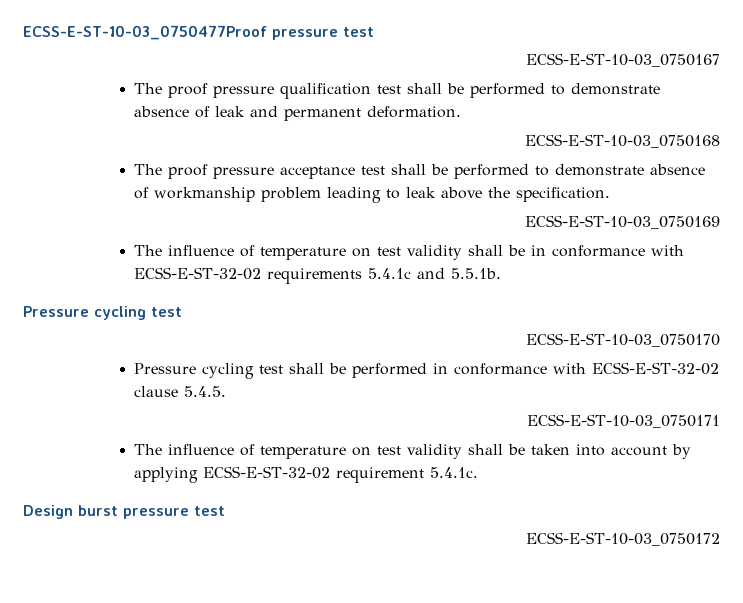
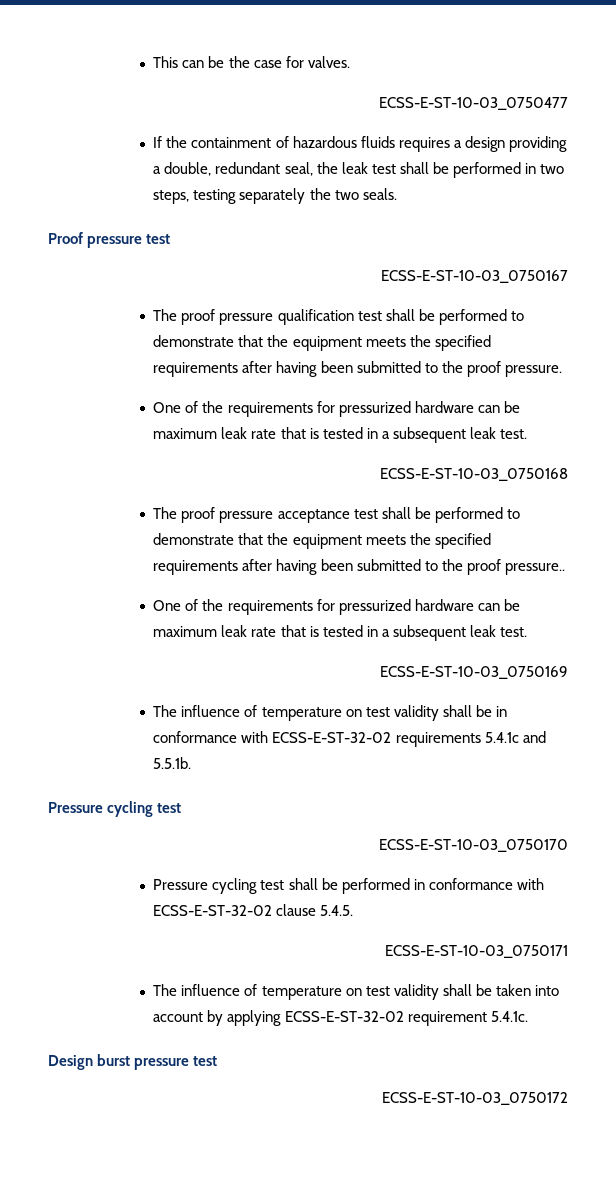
- ECSS-E-ST-10-03_0750477Proof pressure test
+ This can be the case for valves.
+ ECSS-E-ST-10-03_0750477
+ If the containment of hazardous fluids requires a design providing a double, redundant seal, the leak test shall be performed in two steps, testing separately the two seals.
+ Proof pressure test
- The proof pressure qualification test shall be performed to demonstrate absence of leak and permanent deformation.
+ The proof pressure qualification test shall be performed to demonstrate that the equipment meets the specified requirements after having been submitted to the proof pressure.
+ One of the requirements for pressurized hardware can be maximum leak rate that is tested in a subsequent leak test.
- The proof pressure acceptance test shall be performed to demonstrate absence of workmanship problem leading to leak above the specification.
+ The proof pressure acceptance test shall be performed to demonstrate that the equipment meets the specified requirements after having been submitted to the proof pressure..
+ One of the requirements for pressurized hardware can be maximum leak rate that is tested in a subsequent leak test.

